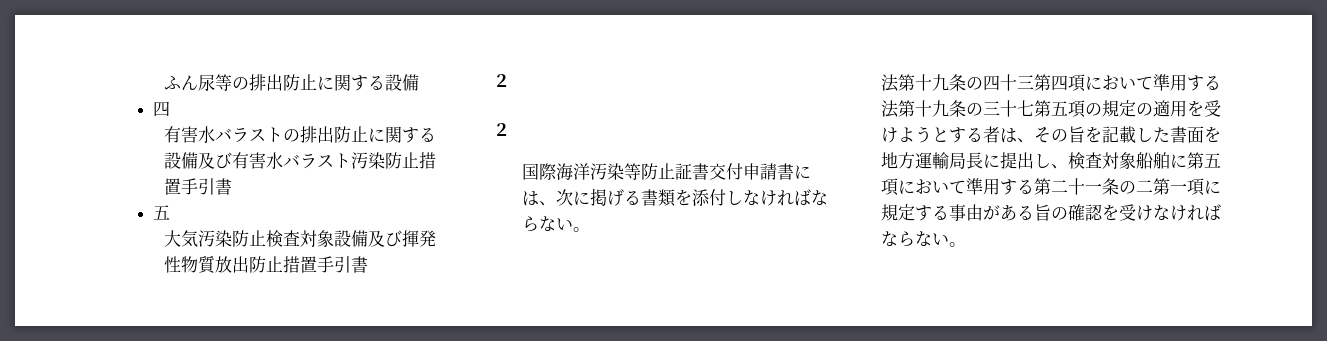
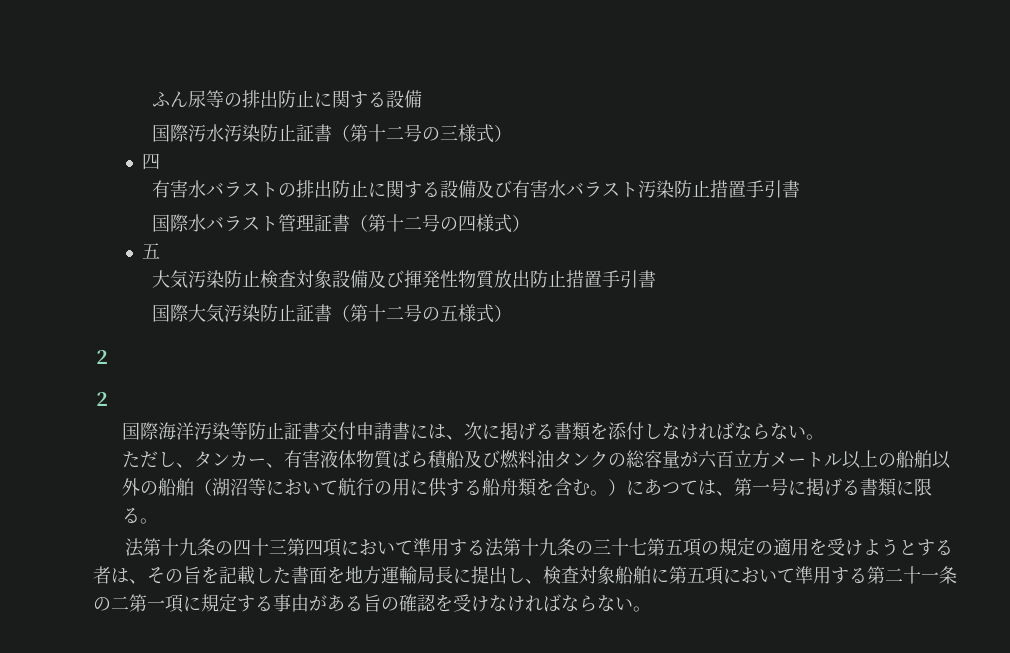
+ 国際汚水汚染防止証書（第十二号の三様式）
+ 国際水バラスト管理証書（第十二号の四様式）
+ 国際大気汚染防止証書（第十二号の五様式）
+ ただし、タンカー、有害液体物質ばら積船及び燃料油タンクの総容量が六百立方メートル以上の船舶以外の船舶（湖沼等において航行の用に供する船舟類を含む。）にあつては、第一号に掲げる書類に限る。

